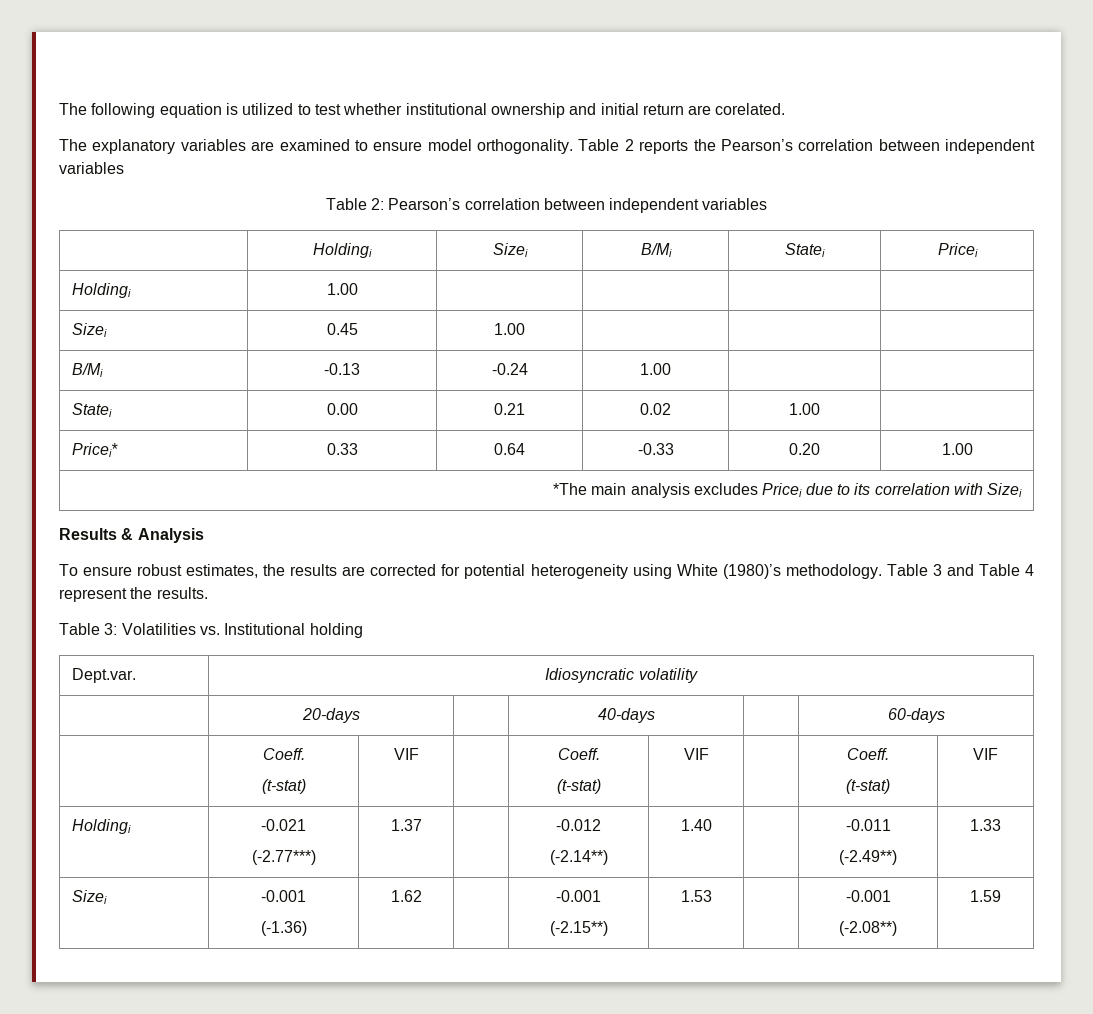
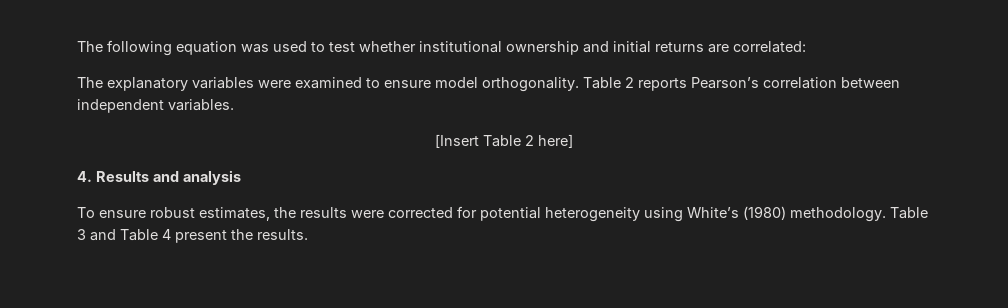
- The following equation is utilized to test whether institutional ownership and initial return are corelated.
+ The following equation was used to test whether institutional ownership and initial returns are correlated:
- The explanatory variables are examined to ensure model orthogonality.
+ The explanatory variables were examined to ensure model orthogonality.
- Table 2 reports the Pearson’s correlation between independent variables
- Table 2: Pearson’s correlation between independent variables
- | Holdingi | Sizei | B/Mi | Statei | Pricei
- Holdingi | 1.00 | | | |
- Sizei | 0.45 | 1.00 | | |
- B/Mi | -0.13 | -0.24 | 1.00 | |
- Statei | 0.00 | 0.21 | 0.02 | 1.00 |
- Pricei* | 0.33 | 0.64 | -0.33 | 0.20 | 1.00
- *The main analysis excludes Pricei due to its correlation with Sizei
- Results & Analysis
+ Table 2 reports Pearson’s correlation between independent variables.
+ [Insert Table 2 here]
+ 4. Results and analysis
- To ensure robust estimates, the results are corrected for potential heterogeneity using White (1980)’s methodology.
+ To ensure robust estimates, the results were corrected for potential heterogeneity using White’s (1980) methodology.
- Table 3 and Table 4 represent the results.
+ Table 3 and Table 4 present the results.
- Table 3: Volatilities vs. Institutional holding
- Dept.var. | Idiosyncratic volatility
- | 20-days | | 40-days | | 60-days
- | Coeff.
- (t-stat) | VIF | | Coeff.
- (t-stat) | VIF | | Coeff.
- (t-stat) | VIF
- Holdingi | -0.021
- (-2.77***) | 1.37 | | -0.012
- (-2.14**) | 1.40 | | -0.011
- (-2.49**) | 1.33
- Sizei | -0.001
- (-1.36) | 1.62 | | -0.001
- (-2.15**) | 1.53 | | -0.001
- (-2.08**) | 1.59

